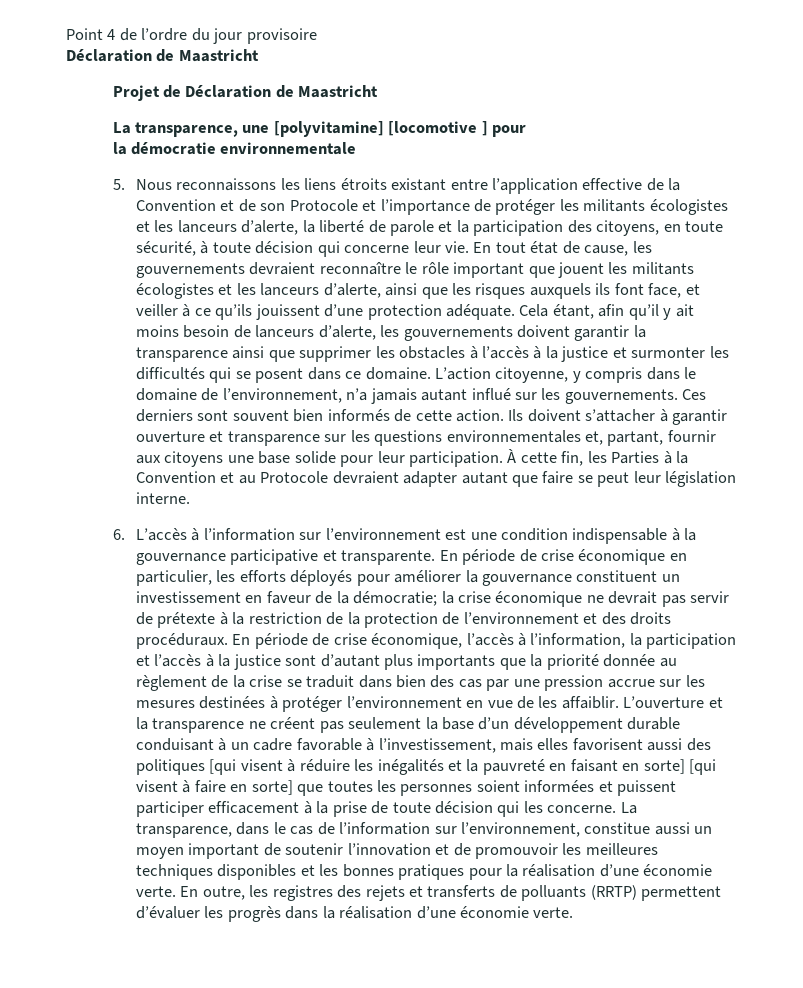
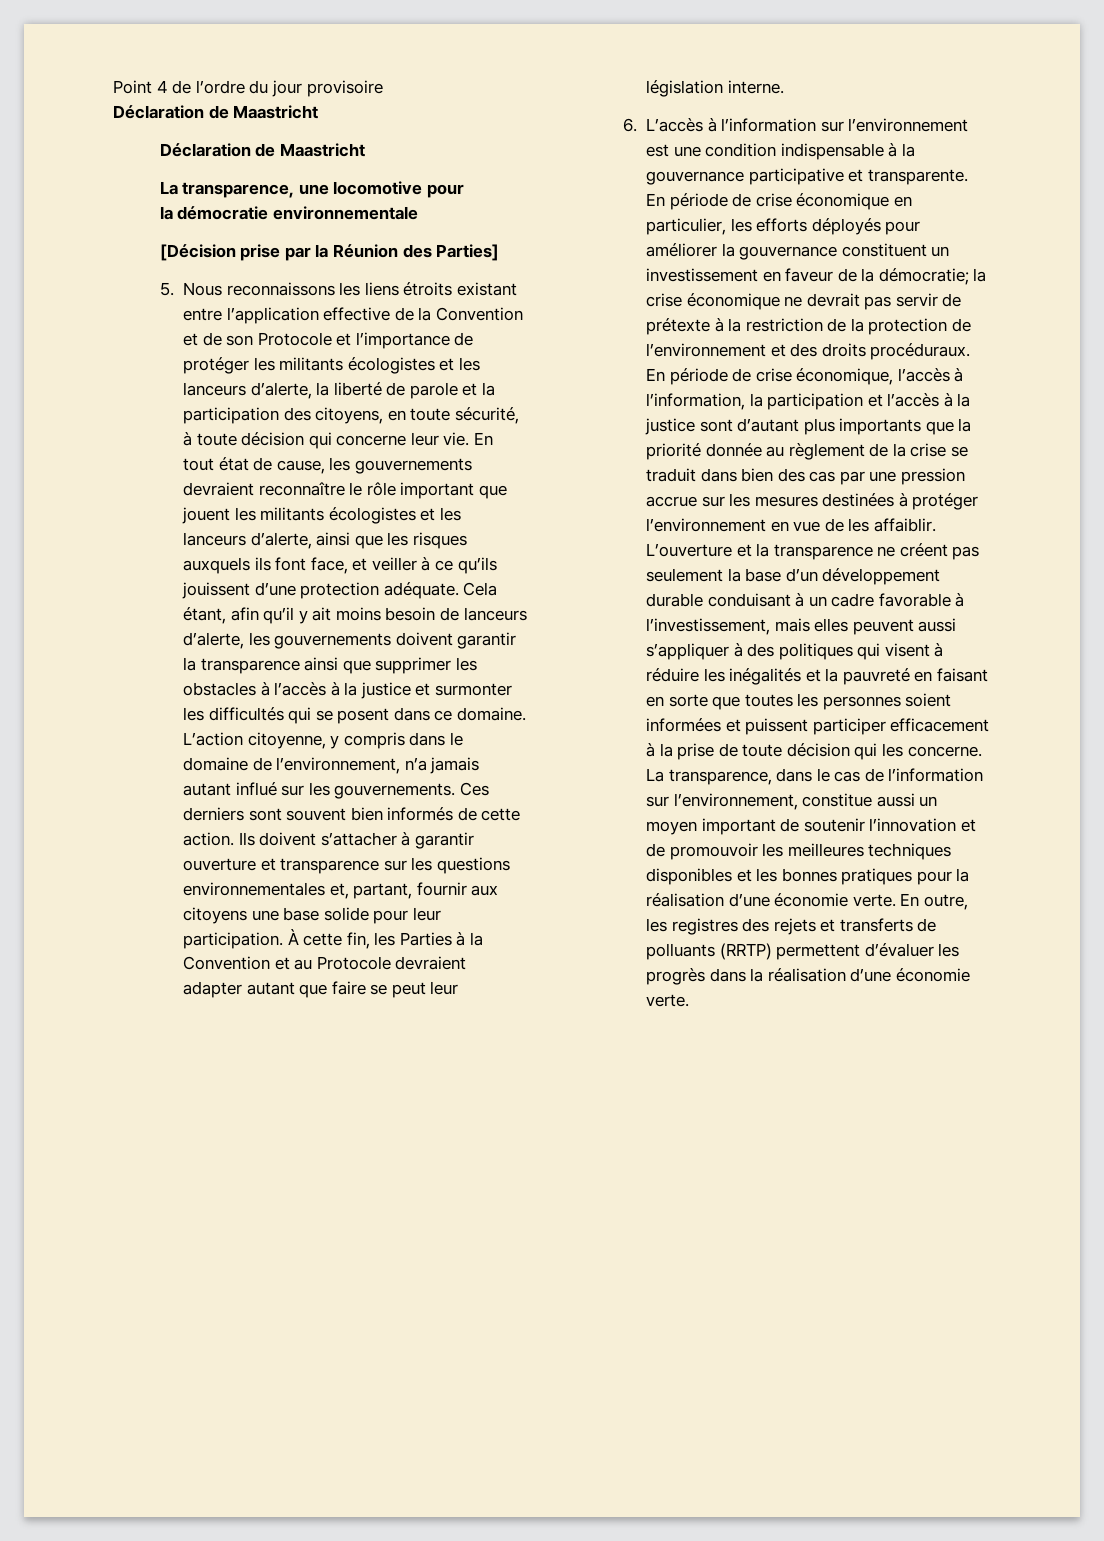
  Point 4 de l’ordre du jour provisoire
  Déclaration de Maastricht
- Projet de Déclaration de Maastricht
+ Déclaration de Maastricht
- La transparence, une [polyvitamine] [locomotive ] pour
+ La transparence, une locomotive pour
+ [Décision prise par la Réunion des Parties]
- L’ouverture et la transparence ne créent pas seulement la base d’un développement durable conduisant à un cadre favorable à l’investissement, mais elles favorisent aussi des politiques [qui visent à réduire les inégalités et la pauvreté en faisant en sorte] [qui visent à faire en sorte] que toutes les personnes soient informées et puissent participer efficacement à la prise de toute décision qui les concerne.
+ L’ouverture et la transparence ne créent pas seulement la base d’un développement durable conduisant à un cadre favorable à l’investissement, mais elles peuvent aussi s’appliquer à des politiques qui visent à réduire les inégalités et la pauvreté en faisant en sorte que toutes les personnes soient informées et puissent participer efficacement à la prise de toute décision qui les concerne.

